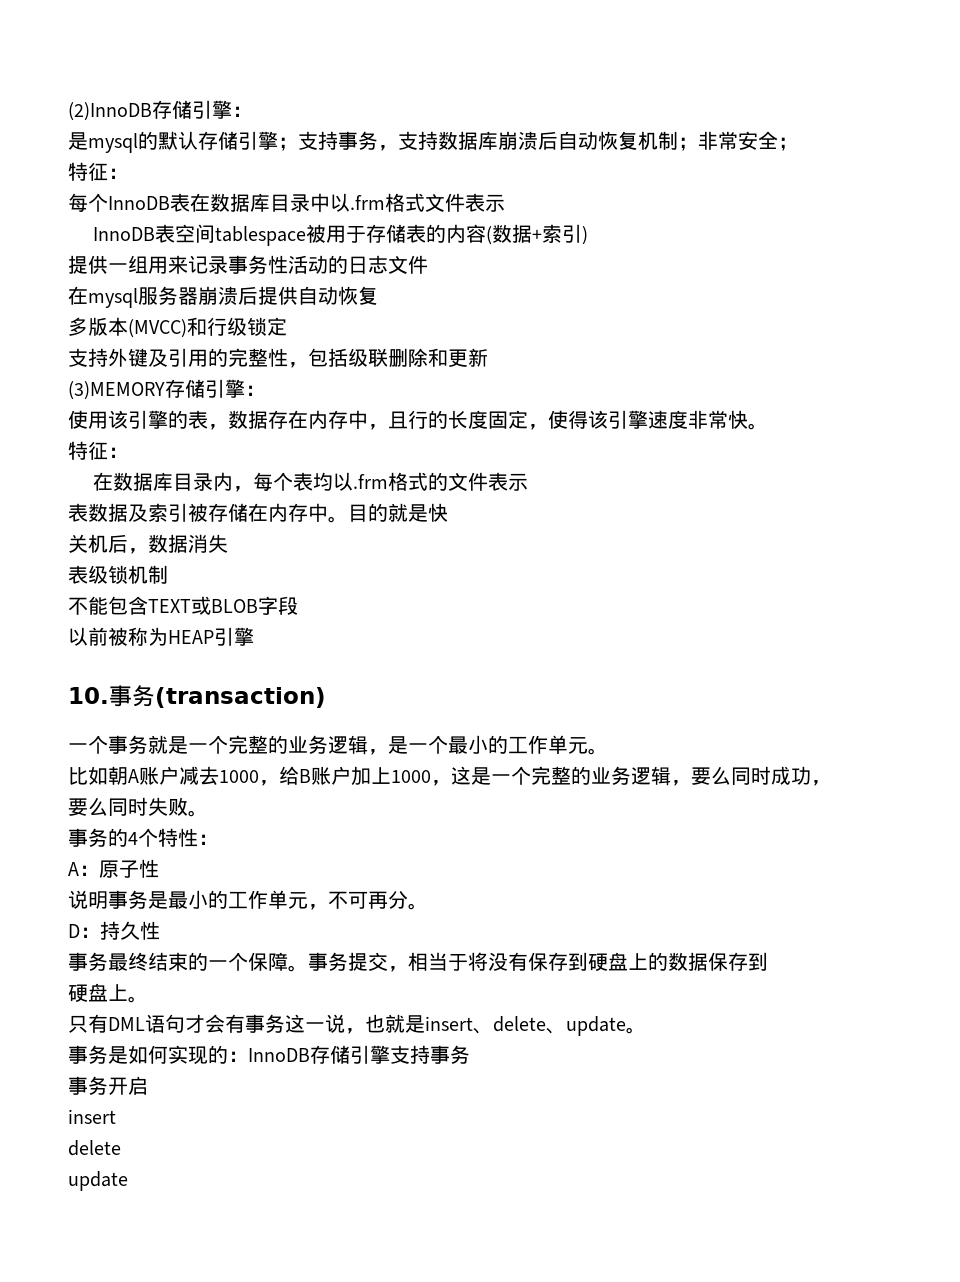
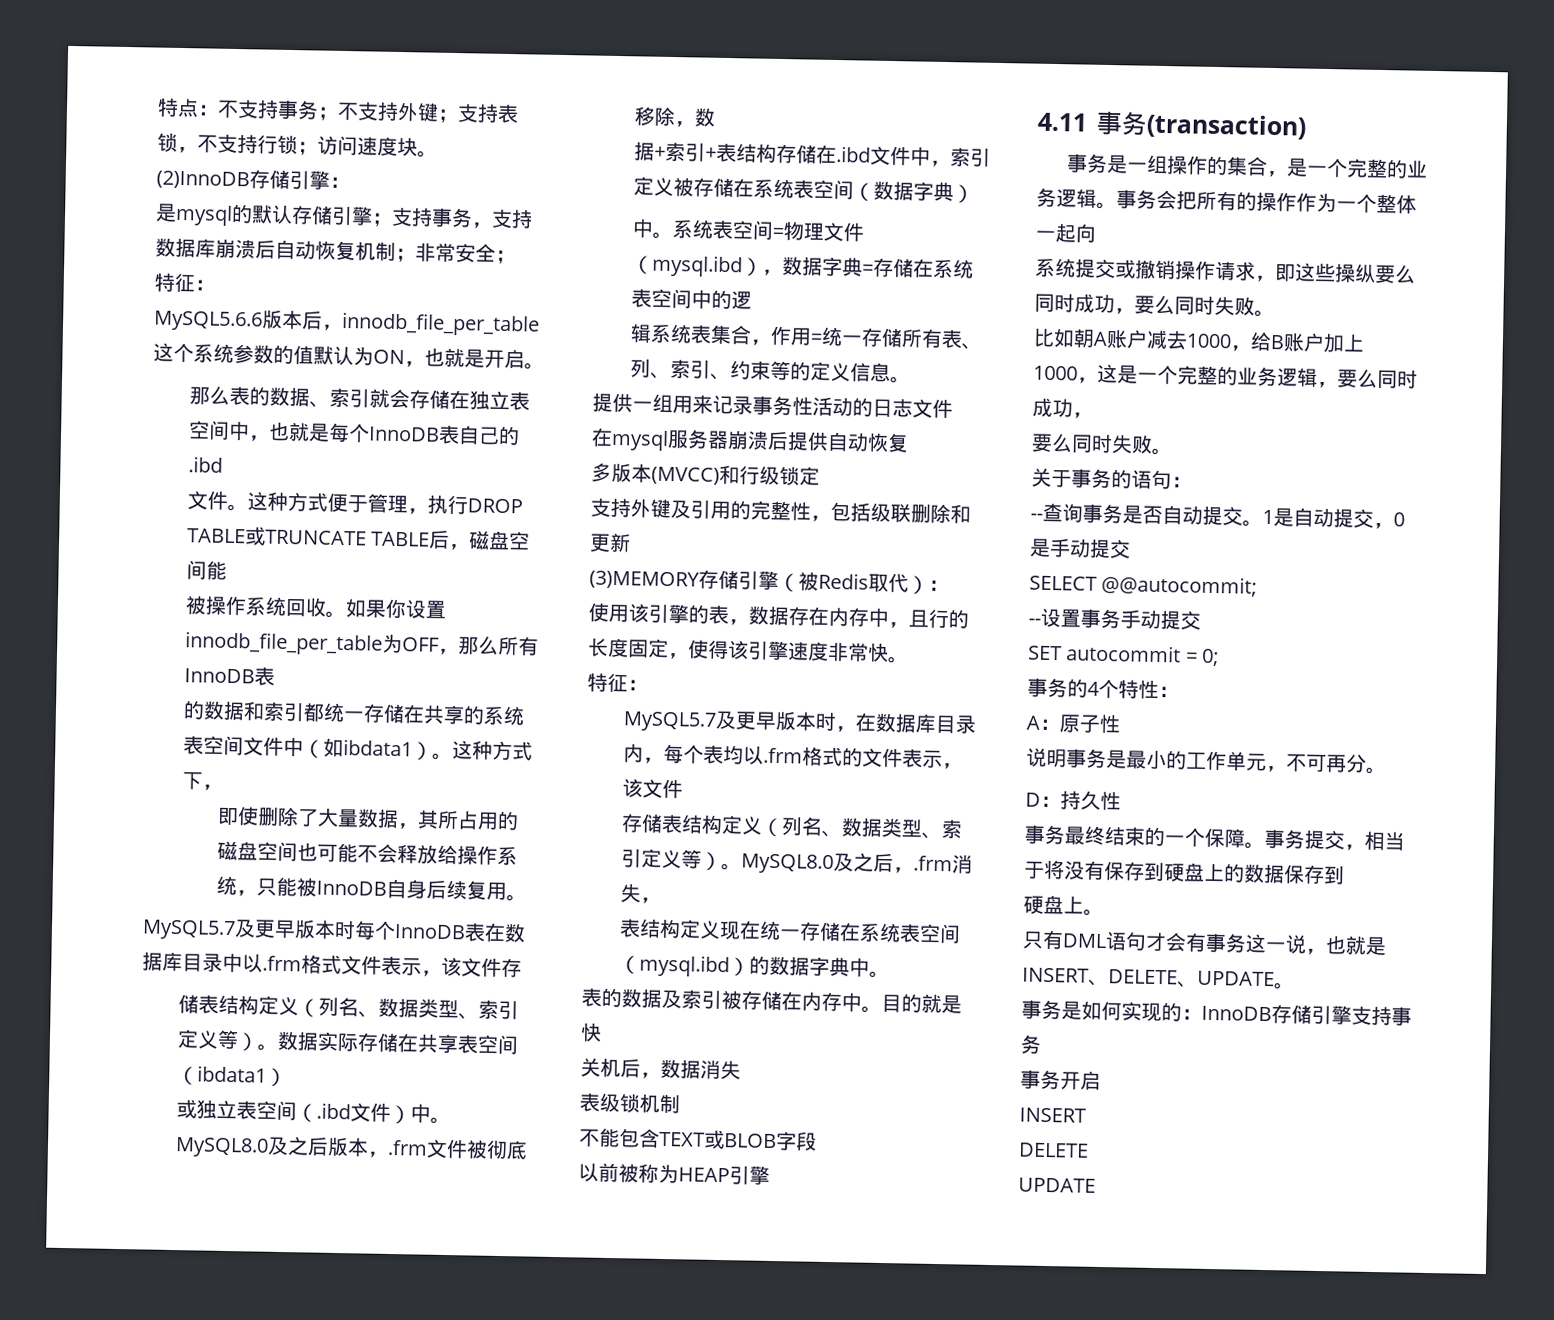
+ 特点：不支持事务；不支持外键；支持表锁，不支持行锁；访问速度块。
- 每个InnoDB表在数据库目录中以.frm格式文件表示
- InnoDB表空间tablespace被用于存储表的内容(数据+索引)
+ MySQL5.6.6版本后，innodb_file_per_table这个系统参数的值默认为ON，也就是开启。
+ 那么表的数据、索引就会存储在独立表空间中，也就是每个InnoDB表自己的.ibd
+ 文件。这种方式便于管理，执行DROP TABLE或TRUNCATE TABLE后，磁盘空间能
+ 被操作系统回收。如果你设置innodb_file_per_table为OFF，那么所有InnoDB表
+ 的数据和索引都统一存储在共享的系统表空间文件中（如ibdata1）。这种方式下，
+ 即使删除了大量数据，其所占用的磁盘空间也可能不会释放给操作系统，只能被InnoDB自身后续复用。
+ MySQL5.7及更早版本时每个InnoDB表在数据库目录中以.frm格式文件表示，该文件存
+ 储表结构定义（列名、数据类型、索引定义等）。数据实际存储在共享表空间（ibdata1）
+ 或独立表空间（.ibd文件）中。MySQL8.0及之后版本，.frm文件被彻底移除，数
+ 据+索引+表结构存储在.ibd文件中，索引定义被存储在系统表空间（数据字典）
+ 中。系统表空间=物理文件（mysql.ibd），数据字典=存储在系统表空间中的逻
+ 辑系统表集合，作用=统一存储所有表、列、索引、约束等的定义信息。
- (3)MEMORY存储引擎：
+ (3)MEMORY存储引擎（被Redis取代）：
- 在数据库目录内，每个表均以.frm格式的文件表示
- 表数据及索引被存储在内存中。
+ MySQL5.7及更早版本时，在数据库目录内，每个表均以.frm格式的文件表示，该文件
+ 存储表结构定义（列名、数据类型、索引定义等）。MySQL8.0及之后，.frm消失，
+ 表结构定义现在统一存储在系统表空间（mysql.ibd）的数据字典中。
+ 表的数据及索引被存储在内存中。
- 10.事务(transaction)
+ 4.11事务(transaction)
- 一个事务就是一个完整的业务逻辑，是一个最小的工作单元。
+ 事务是一组操作的集合，是一个完整的业务逻辑。事务会把所有的操作作为一个整体一起向
+ 系统提交或撤销操作请求，即这些操纵要么同时成功，要么同时失败。
+ 关于事务的语句：
+ --查询事务是否自动提交。1是自动提交，0是手动提交
+ SELECT @@autocommit;
+ --设置事务手动提交
+ SET autocommit = 0;
- 只有DML语句才会有事务这一说，也就是insert、delete、update。
+ 只有DML语句才会有事务这一说，也就是INSERT、DELETE、UPDATE。
  事务开启
- insert
- delete
- update
+ INSERT
+ DELETE
+ UPDATE

